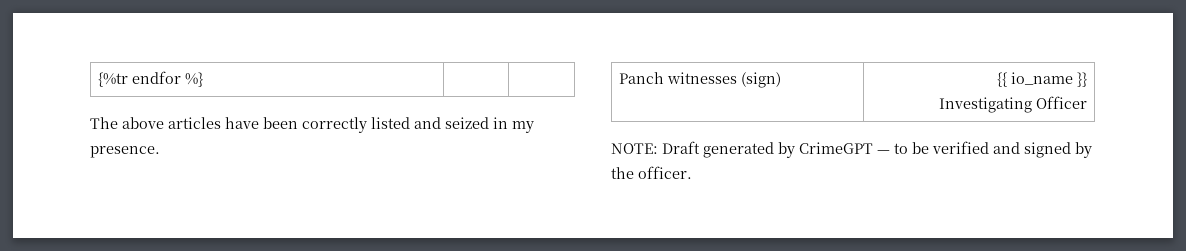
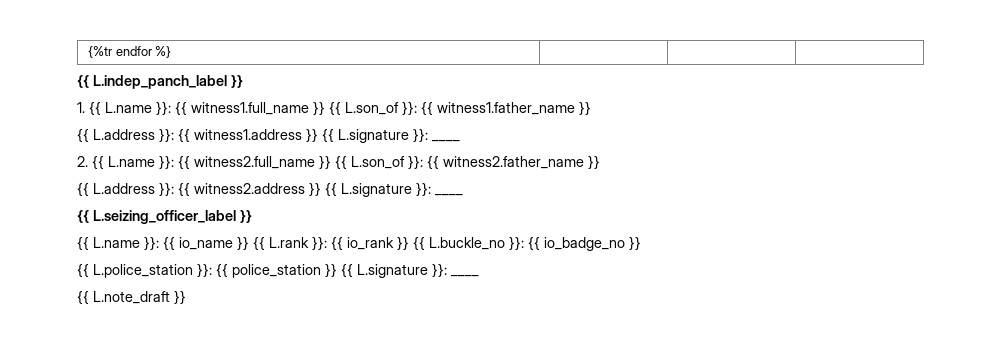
- {%tr endfor %} | |
- The above articles have been correctly listed and seized in my presence.
- Panch witnesses (sign) | {{ io_name }}
- Investigating Officer
- NOTE: Draft generated by CrimeGPT — to be verified and signed by the officer.
+ {%tr endfor %} | | |
+ {{ L.indep_panch_label }}
+ 1. {{ L.name }}: {{ witness1.full_name }} {{ L.son_of }}: {{ witness1.father_name }}
+ {{ L.address }}: {{ witness1.address }} {{ L.signature }}: ____
+ 2. {{ L.name }}: {{ witness2.full_name }} {{ L.son_of }}: {{ witness2.father_name }}
+ {{ L.address }}: {{ witness2.address }} {{ L.signature }}: ____
+ {{ L.seizing_officer_label }}
+ {{ L.name }}: {{ io_name }} {{ L.rank }}: {{ io_rank }} {{ L.buckle_no }}: {{ io_badge_no }}
+ {{ L.police_station }}: {{ police_station }} {{ L.signature }}: ____
+ {{ L.note_draft }}

